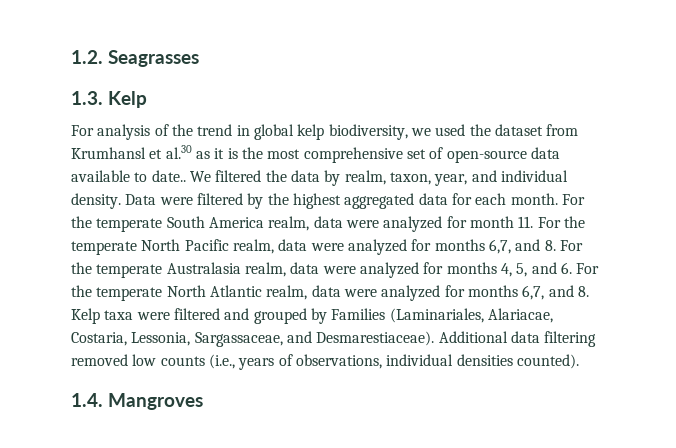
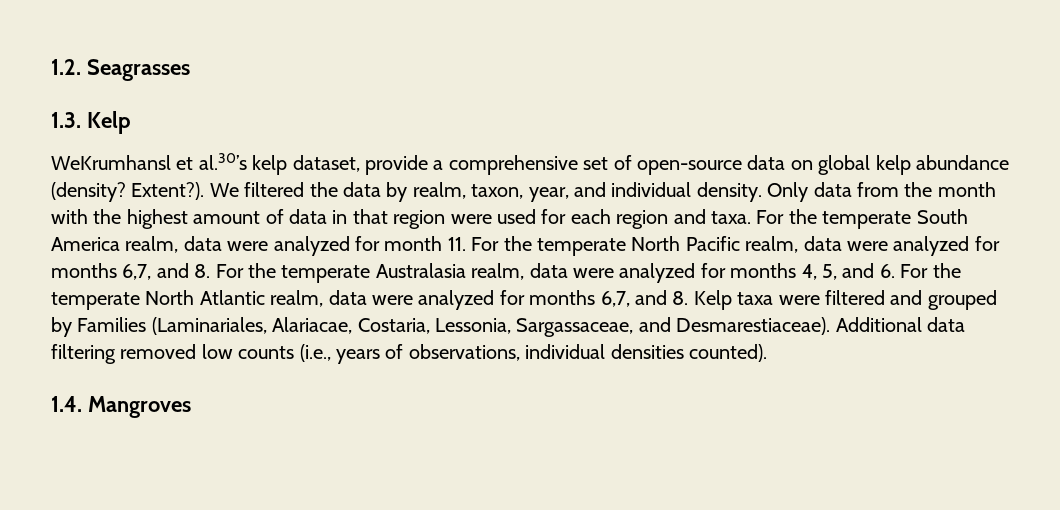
- For analysis of the trend in global kelp biodiversity, we used the dataset from Krumhansl et al.30 as it is the most comprehensive set of open-source data available to date..
+ WeKrumhansl et al.30’s kelp dataset, provide a comprehensive set of open-source data on global kelp abundance (density? Extent?).
- Data were filtered by the highest aggregated data for each month.
+ Only data from the month with the highest amount of data in that region were used for each region and taxa.

